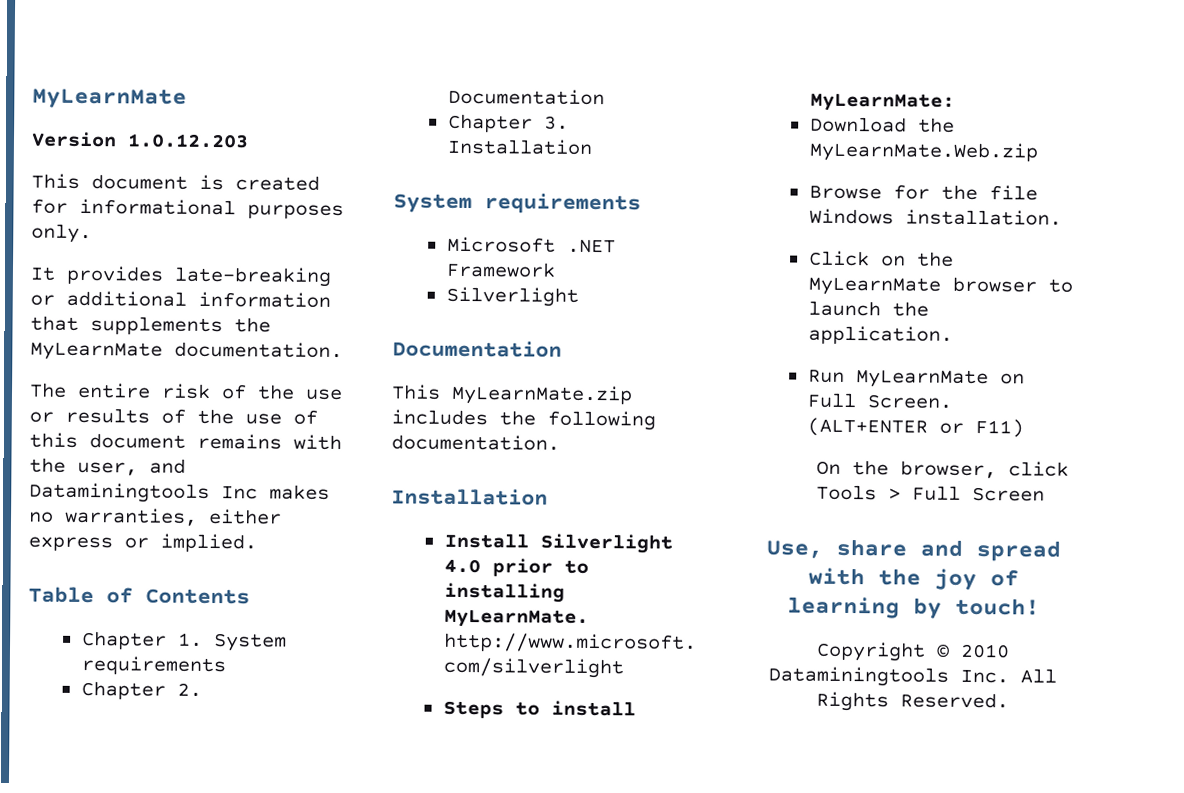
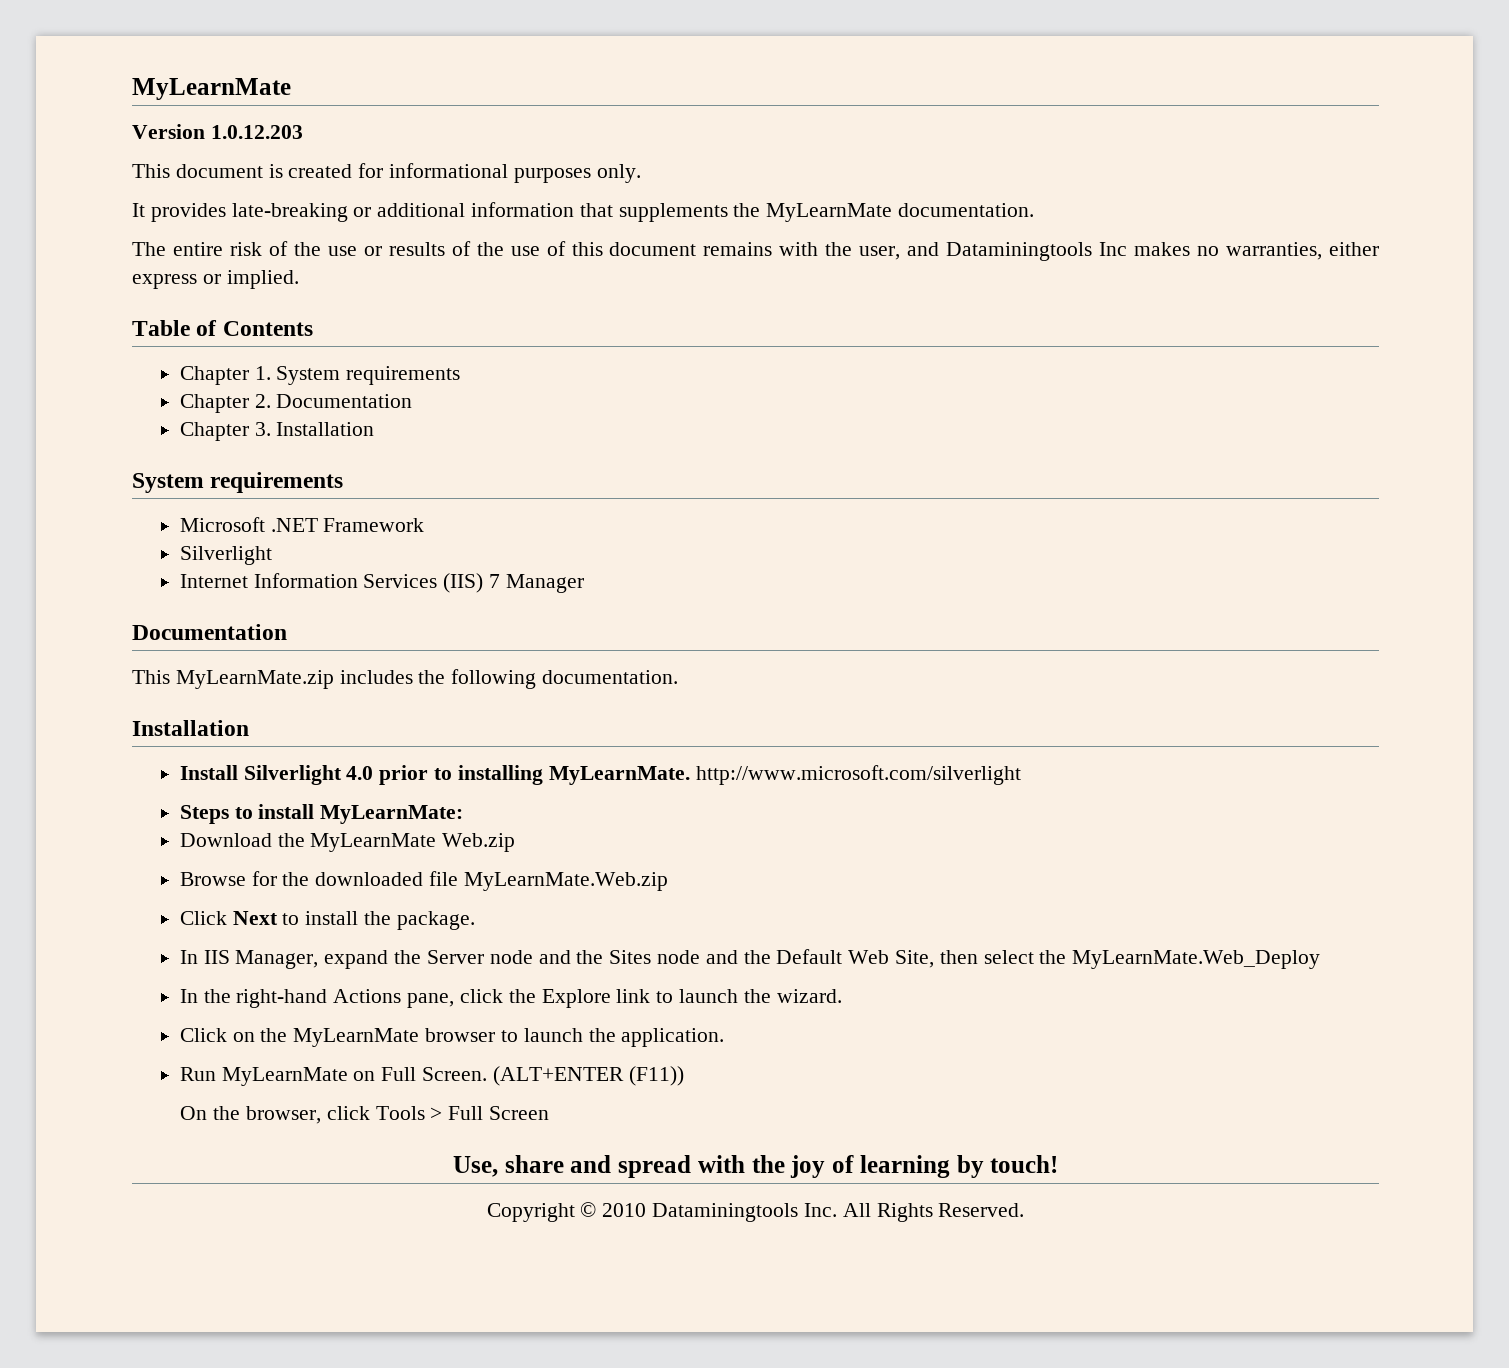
+ Internet Information Services (IIS) 7 Manager
- Download the MyLearnMate.Web.zip
+ Download the MyLearnMate Web.zip
- Browse for the file Windows installation.
+ Browse for the downloaded file MyLearnMate.Web.zip
+ Click Next to install the package.
+ In IIS Manager, expand the Server node and the Sites node and the Default Web Site, then select the MyLearnMate.Web_Deploy
+ In the right-hand Actions pane, click the Explore link to launch the wizard.
- (ALT+ENTER or F11)
+ (ALT+ENTER (F11))

